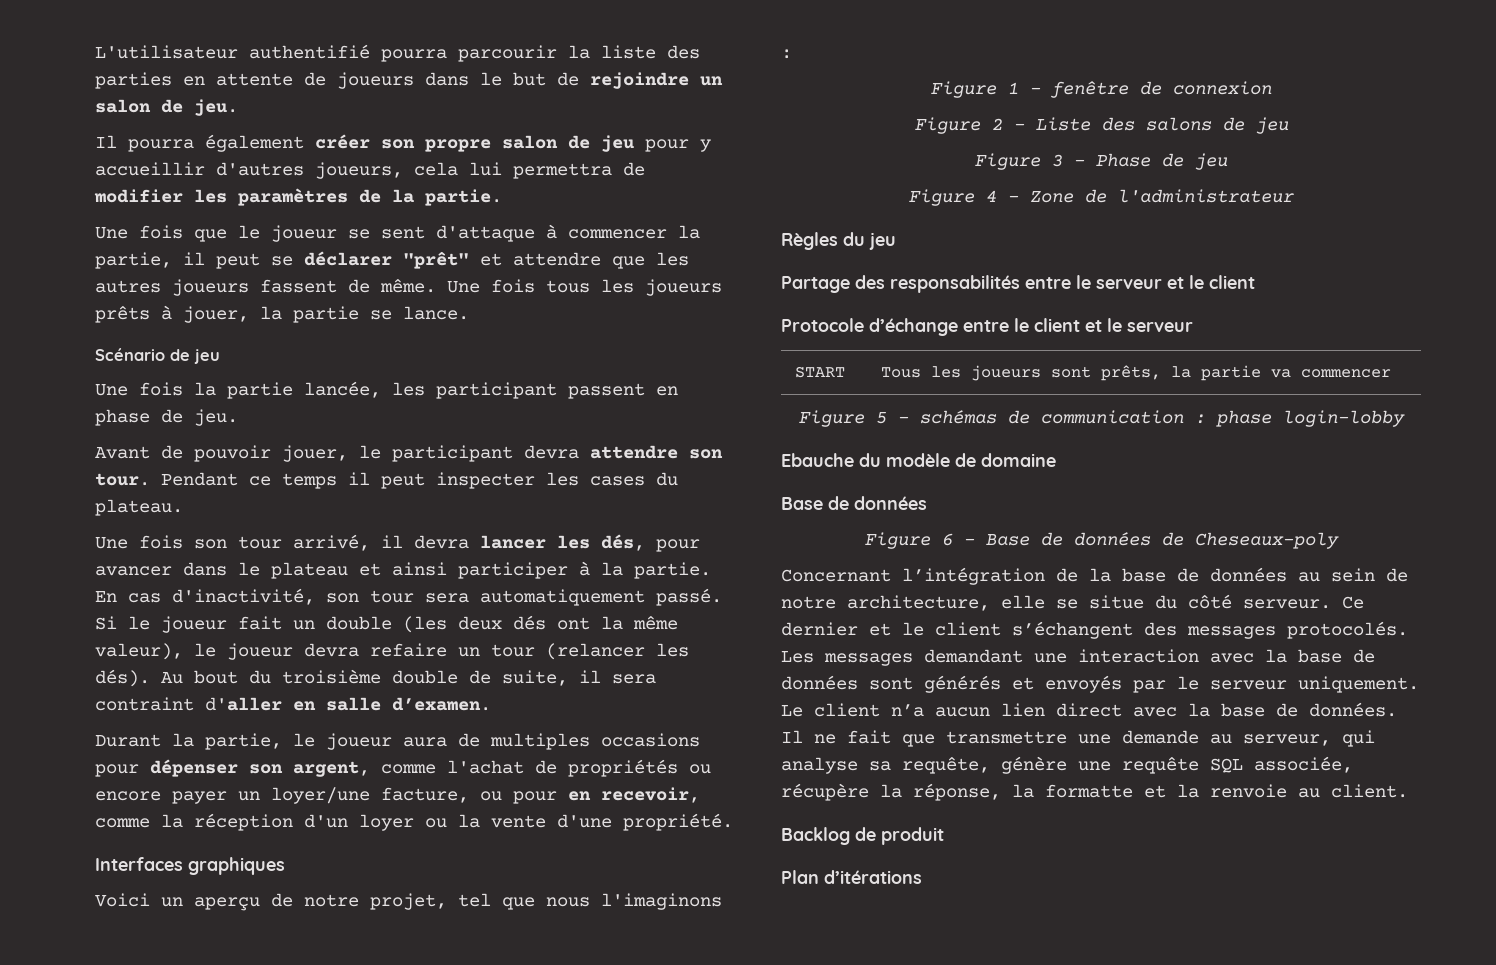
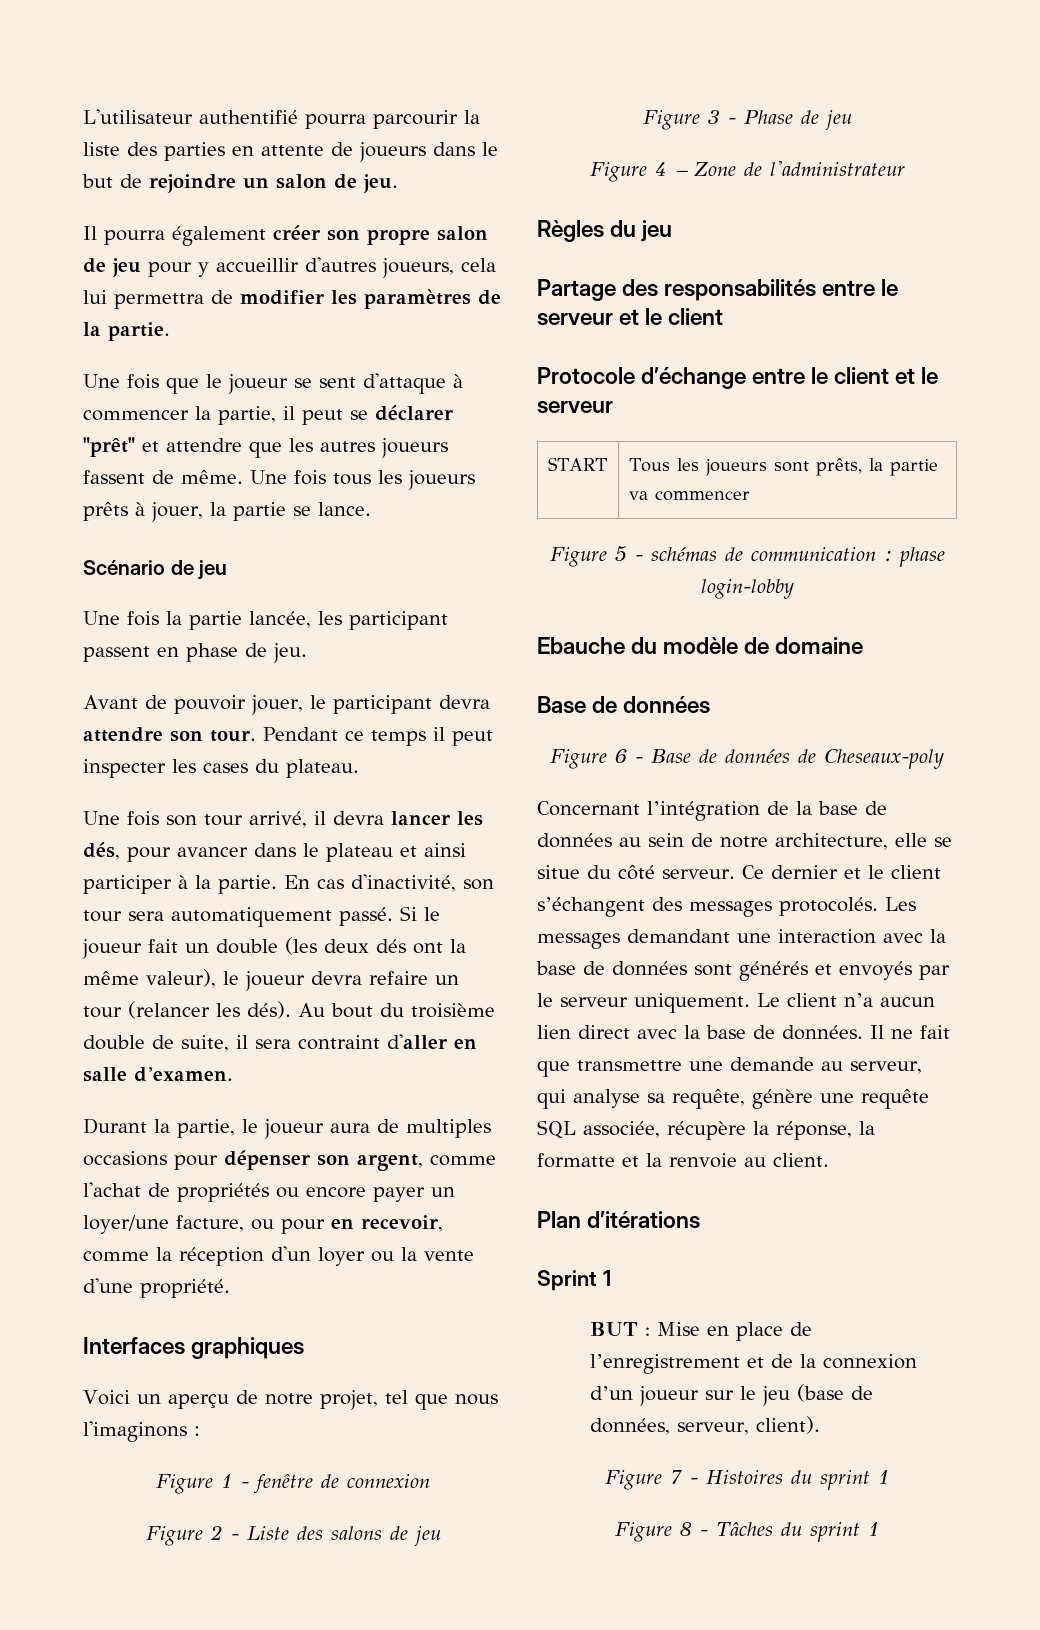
- Backlog de produit
+ Sprint 1
+ BUT : Mise en place de l’enregistrement et de la connexion d’un joueur sur le jeu (base de données, serveur, client).
+ Figure 7 - Histoires du sprint 1
+ Figure 8 - Tâches du sprint 1

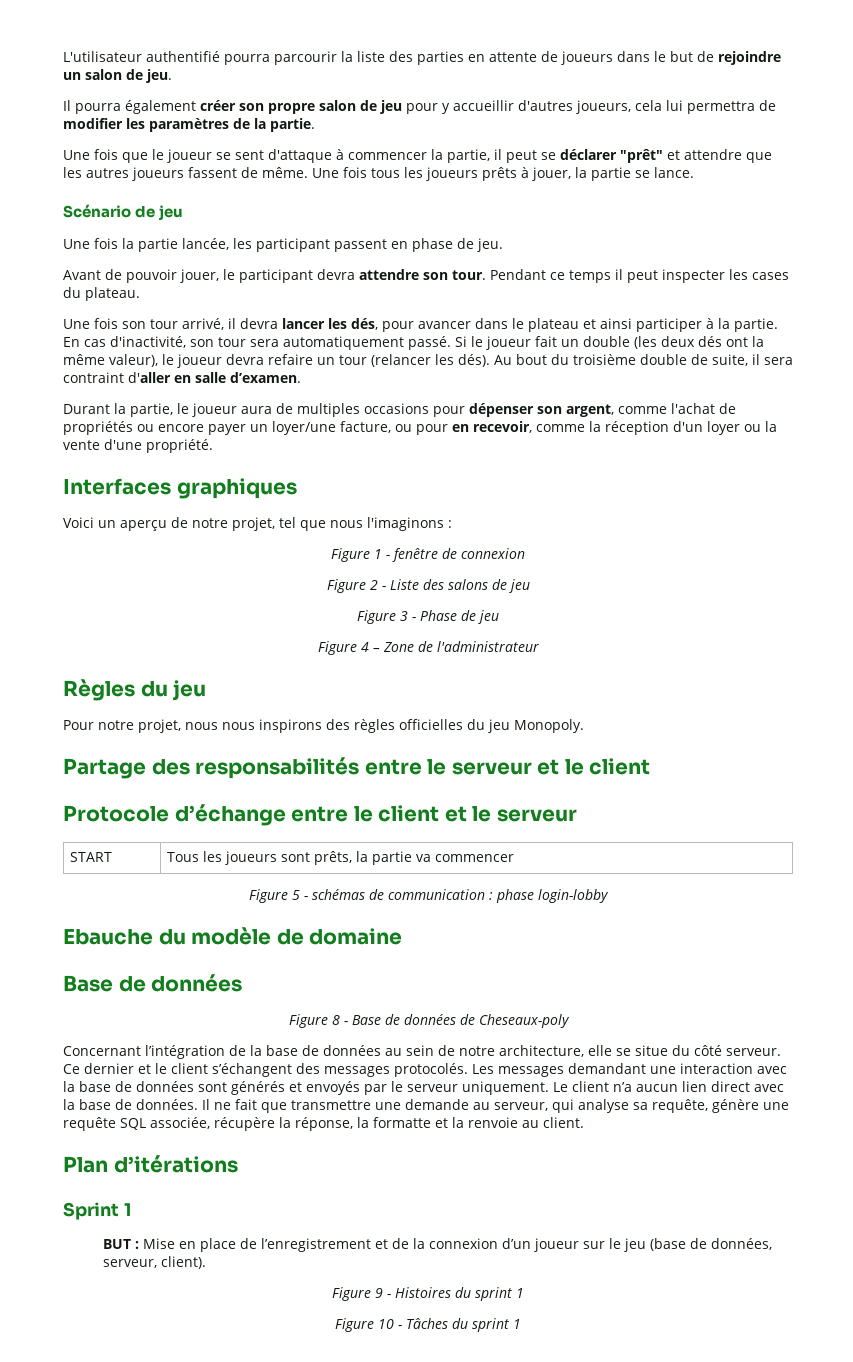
+ Pour notre projet, nous nous inspirons des règles officielles du jeu Monopoly.
- Figure 6 - Base de données de Cheseaux-poly
+ Figure 8 - Base de données de Cheseaux-poly
- Figure 7 - Histoires du sprint 1
+ Figure 9 - Histoires du sprint 1
- Figure 8 - Tâches du sprint 1
+ Figure 10 - Tâches du sprint 1

